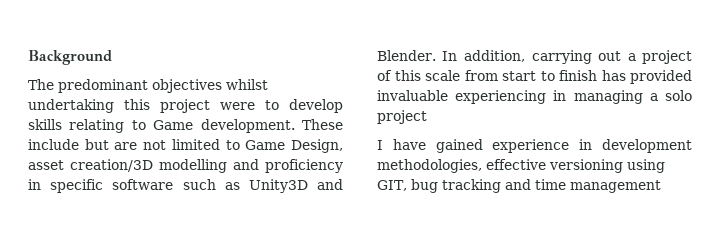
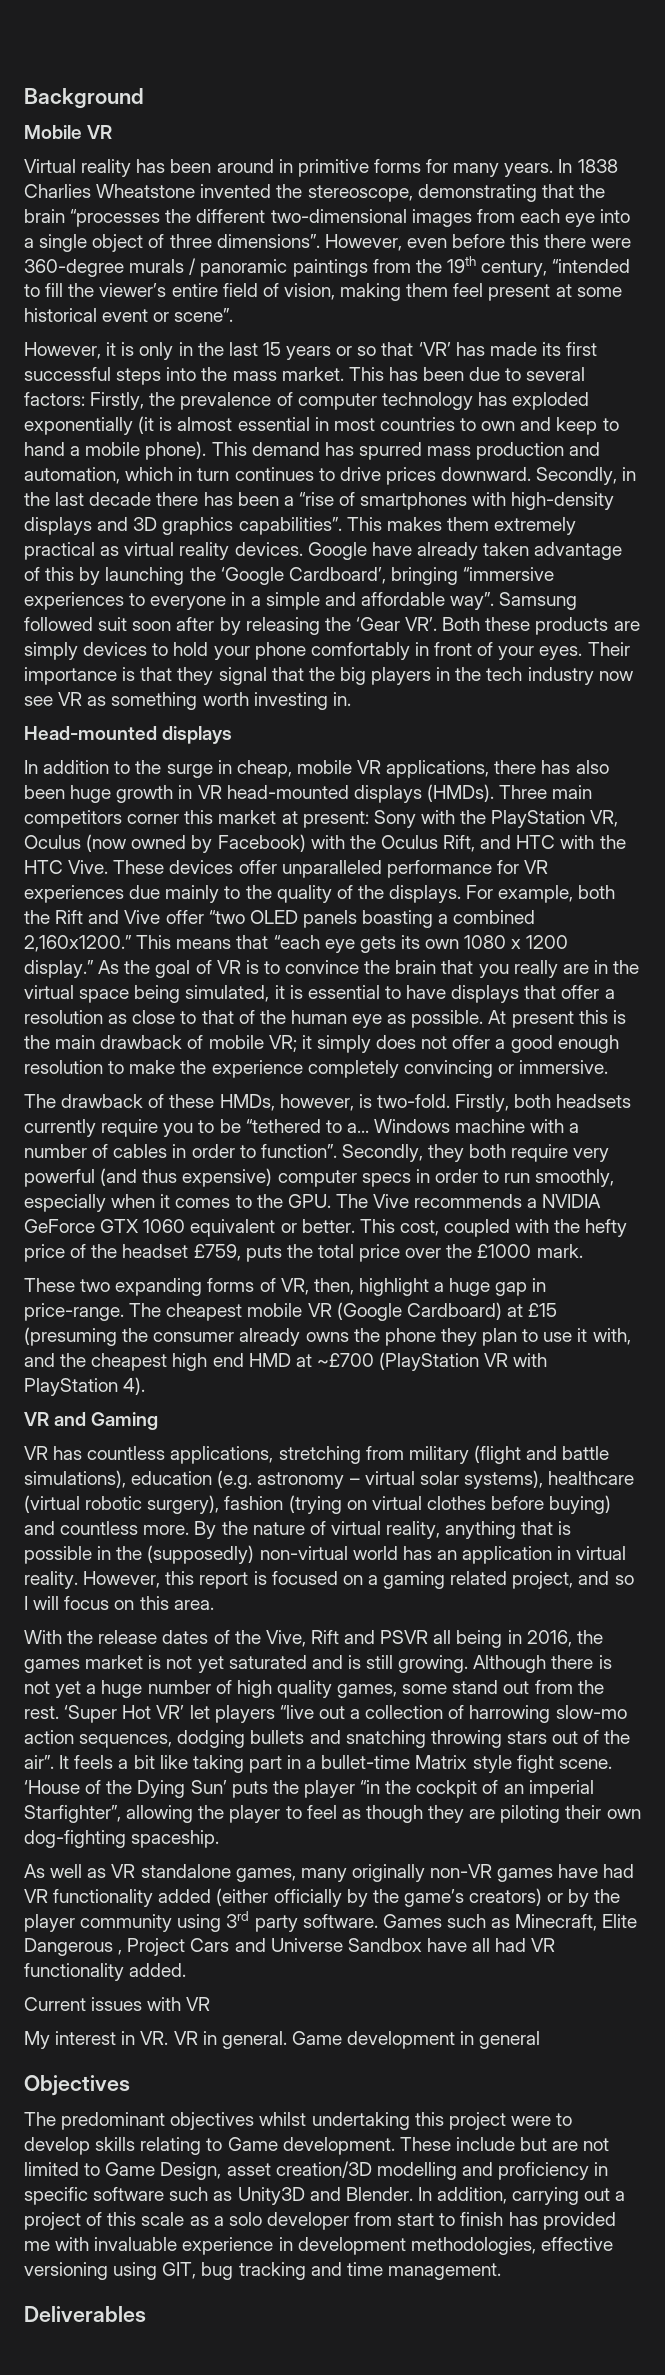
+ Mobile VR
+ Virtual reality has been around in primitive forms for many years. In 1838 Charlies Wheatstone invented the stereoscope, demonstrating that the brain “processes the different two-dimensional images from each eye into a single object of three dimensions”. However, even before this there were 360-degree murals / panoramic paintings from the 19th century, “intended to fill the viewer’s entire field of vision, making them feel present at some historical event or scene”.
+ However, it is only in the last 15 years or so that ‘VR’ has made its first successful steps into the mass market. This has been due to several factors: Firstly, the prevalence of computer technology has exploded exponentially (it is almost essential in most countries to own and keep to hand a mobile phone). This demand has spurred mass production and automation, which in turn continues to drive prices downward. Secondly, in the last decade there has been a “rise of smartphones with high-density displays and 3D graphics capabilities”. This makes them extremely practical as virtual reality devices. Google have already taken advantage of this by launching the ‘Google Cardboard’, bringing “immersive experiences to everyone in a simple and affordable way”. Samsung followed suit soon after by releasing the ‘Gear VR’. Both these products are simply devices to hold your phone comfortably in front of your eyes. Their importance is that they signal that the big players in the tech industry now see VR as something worth investing in.
+ Head-mounted displays
+ In addition to the surge in cheap, mobile VR applications, there has also been huge growth in VR head-mounted displays (HMDs). Three main competitors corner this market at present: Sony with the PlayStation VR, Oculus (now owned by Facebook) with the Oculus Rift, and HTC with the HTC Vive. These devices offer unparalleled performance for VR experiences due mainly to the quality of the displays. For example, both the Rift and Vive offer “two OLED panels boasting a combined 2,160x1200.” This means that “each eye gets its own 1080 x 1200 display.” As the goal of VR is to convince the brain that you really are in the virtual space being simulated, it is essential to have displays that offer a resolution as close to that of the human eye as possible. At present this is the main drawback of mobile VR; it simply does not offer a good enough resolution to make the experience completely convincing or immersive.
+ The drawback of these HMDs, however, is two-fold. Firstly, both headsets currently require you to be “tethered to a... Windows machine with a number of cables in order to function”. Secondly, they both require very powerful (and thus expensive) computer specs in order to run smoothly, especially when it comes to the GPU. The Vive recommends a NVIDIA GeForce GTX 1060 equivalent or better. This cost, coupled with the hefty price of the headset £759, puts the total price over the £1000 mark.
+ These two expanding forms of VR, then, highlight a huge gap in price-range. The cheapest mobile VR (Google Cardboard) at £15 (presuming the consumer already owns the phone they plan to use it with, and the cheapest high end HMD at ~£700 (PlayStation VR with PlayStation 4).
+ VR and Gaming
+ VR has countless applications, stretching from military (flight and battle simulations), education (e.g. astronomy – virtual solar systems), healthcare (virtual robotic surgery), fashion (trying on virtual clothes before buying) and countless more. By the nature of virtual reality, anything that is possible in the (supposedly) non-virtual world has an application in virtual reality. However, this report is focused on a gaming related project, and so I will focus on this area.
+ With the release dates of the Vive, Rift and PSVR all being in 2016, the games market is not yet saturated and is still growing. Although there is not yet a huge number of high quality games, some stand out from the rest. ‘Super Hot VR’ let players “live out a collection of harrowing slow-mo action sequences, dodging bullets and snatching throwing stars out of the air”. It feels a bit like taking part in a bullet-time Matrix style fight scene. ‘House of the Dying Sun’ puts the player “in the cockpit of an imperial Starfighter”, allowing the player to feel as though they are piloting their own dog-fighting spaceship.
+ As well as VR standalone games, many originally non-VR games have had VR functionality added (either officially by the game’s creators) or by the player community using 3rd party software. Games such as Minecraft, Elite Dangerous , Project Cars and Universe Sandbox have all had VR functionality added.
+ Current issues with VR
+ My interest in VR. VR in general. Game development in general
+ Objectives
- In addition, carrying out a project of this scale from start to finish has provided invaluable experiencing in managing a solo project
- I have gained experience in development methodologies, effective versioning using GIT, bug tracking and time management
+ In addition, carrying out a project of this scale as a solo developer from start to finish has provided me with invaluable experience in development methodologies, effective versioning using GIT, bug tracking and time management.
+ Deliverables

